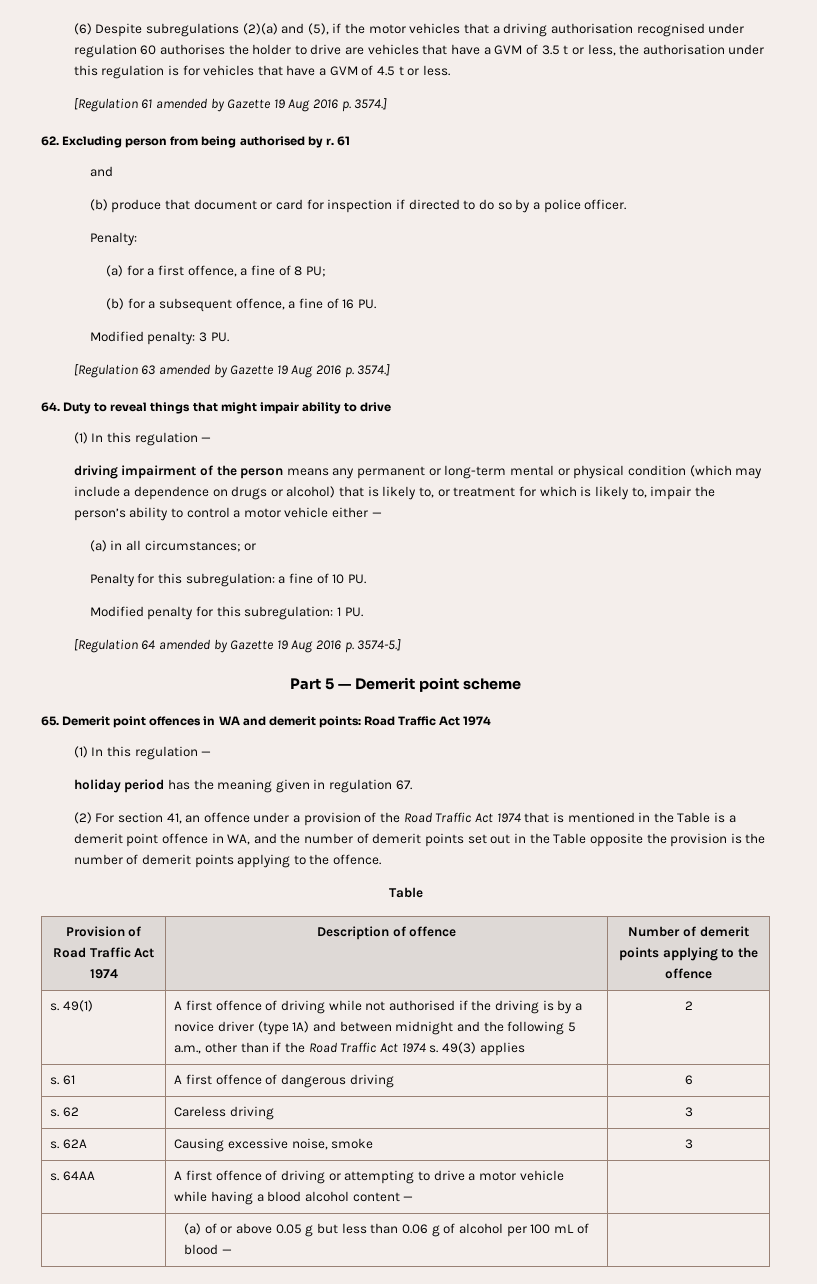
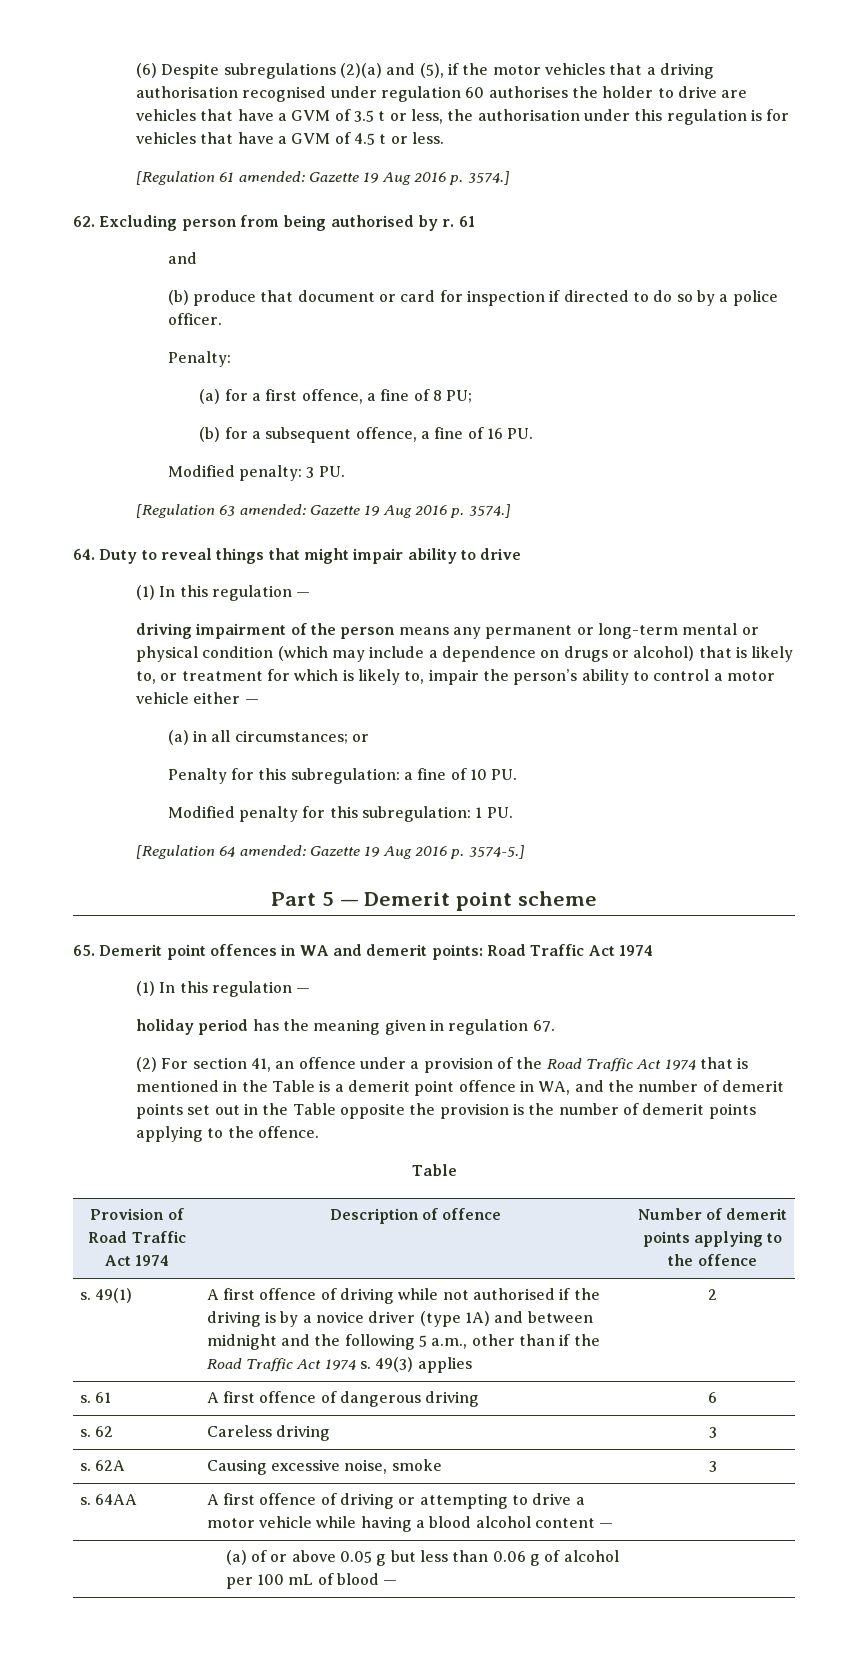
- [Regulation 61 amended by Gazette 19 Aug 2016 p. 3574.]
+ [Regulation 61 amended: Gazette 19 Aug 2016 p. 3574.]
- [Regulation 63 amended by Gazette 19 Aug 2016 p. 3574.]
+ [Regulation 63 amended: Gazette 19 Aug 2016 p. 3574.]
- [Regulation 64 amended by Gazette 19 Aug 2016 p. 3574-5.]
+ [Regulation 64 amended: Gazette 19 Aug 2016 p. 3574-5.]

